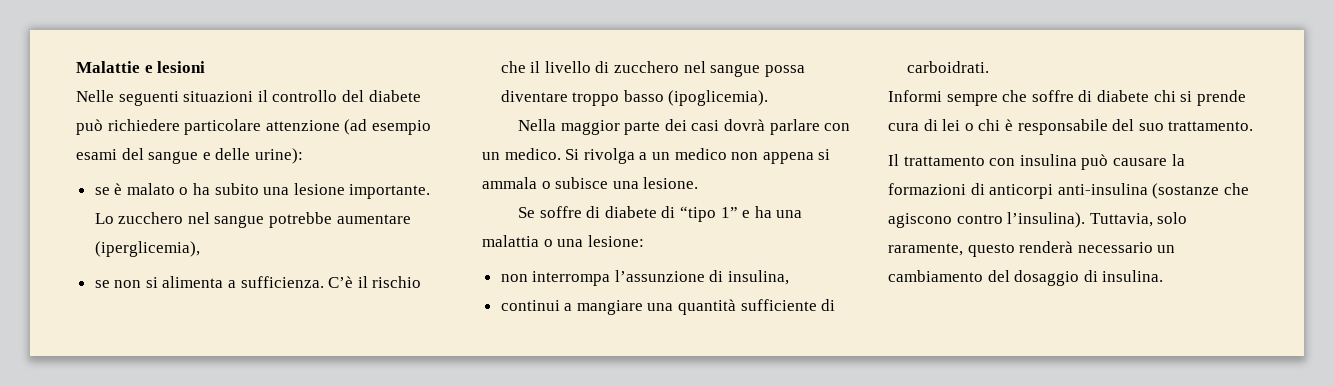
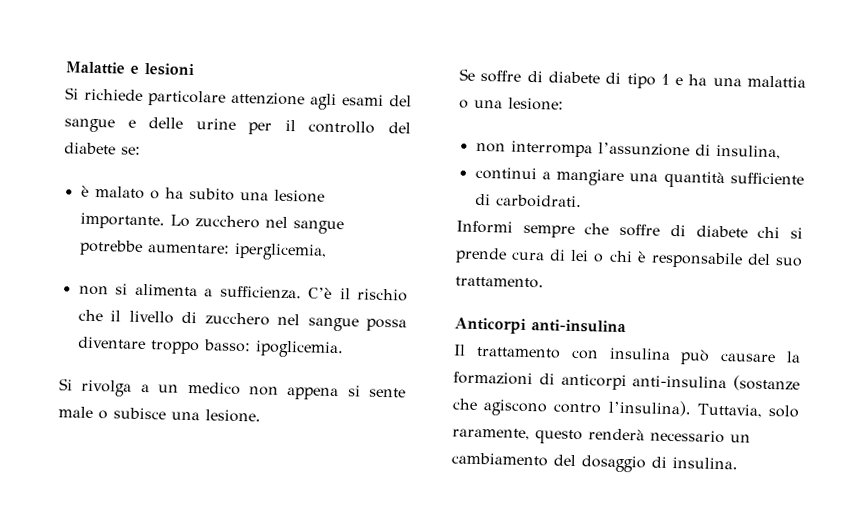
- Nelle seguenti situazioni il controllo del diabete può richiedere particolare attenzione (ad esempio esami del sangue e delle urine):
- se è malato o ha subito una lesione importante.
+ Si richiede particolare attenzione agli esami del sangue e delle urine per il controllo del diabete se:
+ è malato o ha subito una lesione importante.
- Lo zucchero nel sangue potrebbe aumentare (iperglicemia),
- se non si alimenta a sufficienza.
+ Lo zucchero nel sangue potrebbe aumentare: iperglicemia,
+ non si alimenta a sufficienza.
- C’è il rischio che il livello di zucchero nel sangue possa diventare troppo basso (ipoglicemia).
- Nella maggior parte dei casi dovrà parlare con un medico. Si rivolga a un medico non appena si ammala o subisce una lesione.
+ C’è il rischio che il livello di zucchero nel sangue possa diventare troppo basso: ipoglicemia.
+ Si rivolga a un medico non appena si sente male o subisce una lesione.
- Se soffre di diabete di “tipo 1” e ha una malattia o una lesione:
+ Se soffre di diabete di tipo 1 e ha una malattia o una lesione:
+ Anticorpi anti-insulina

